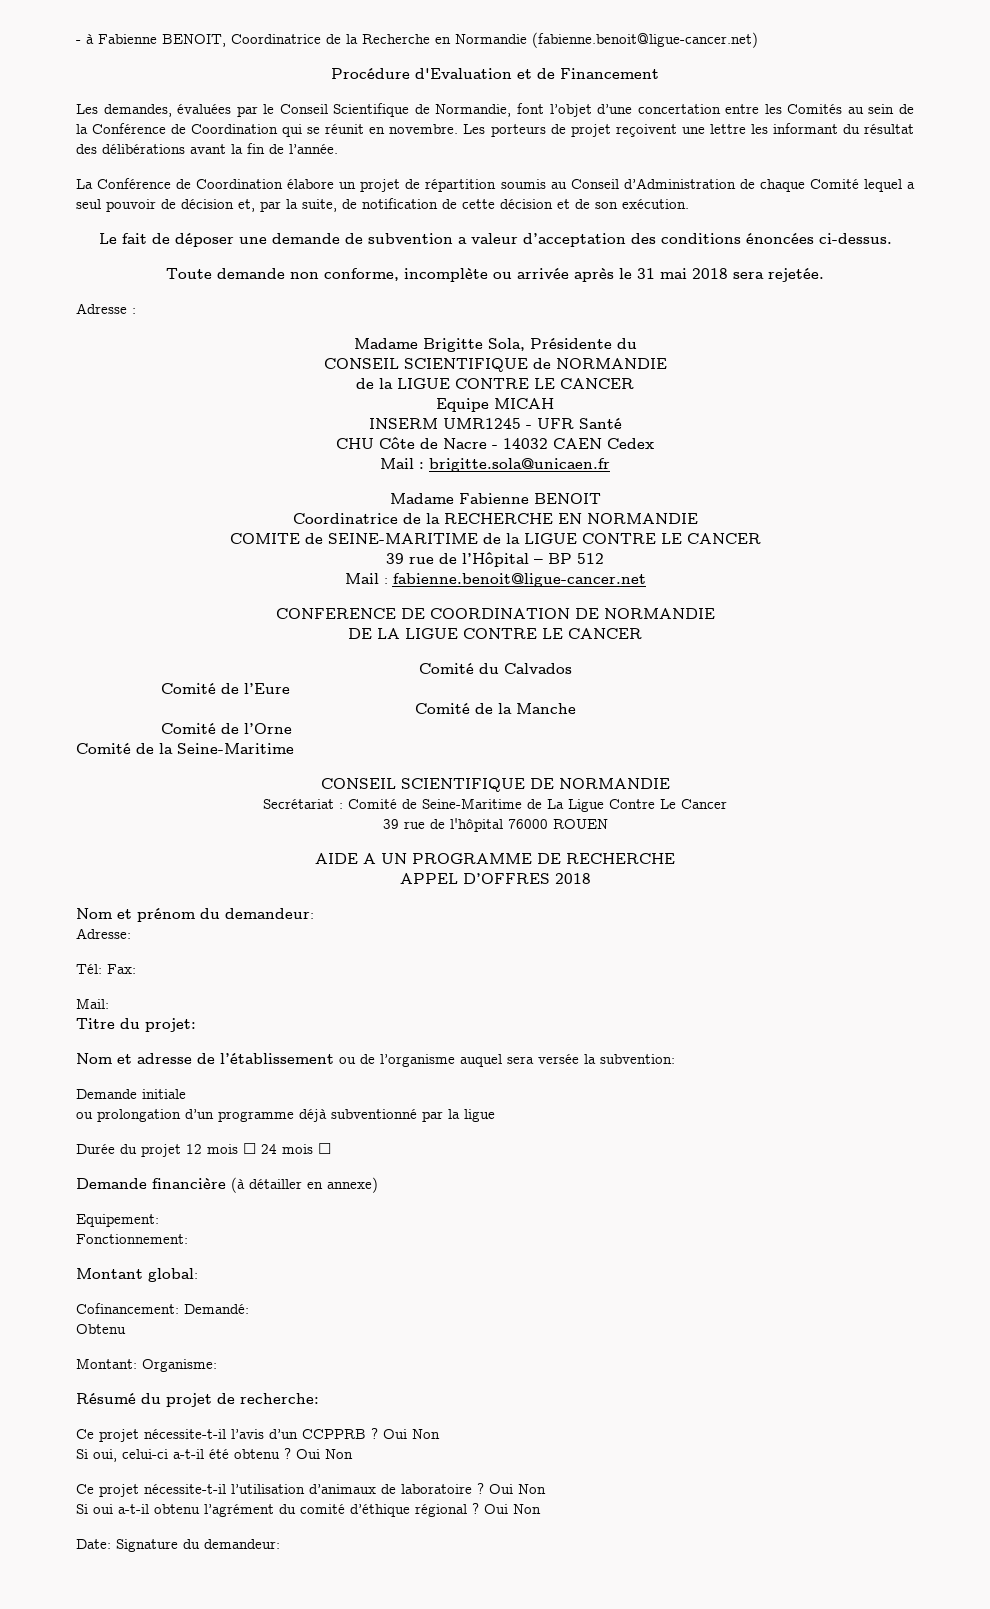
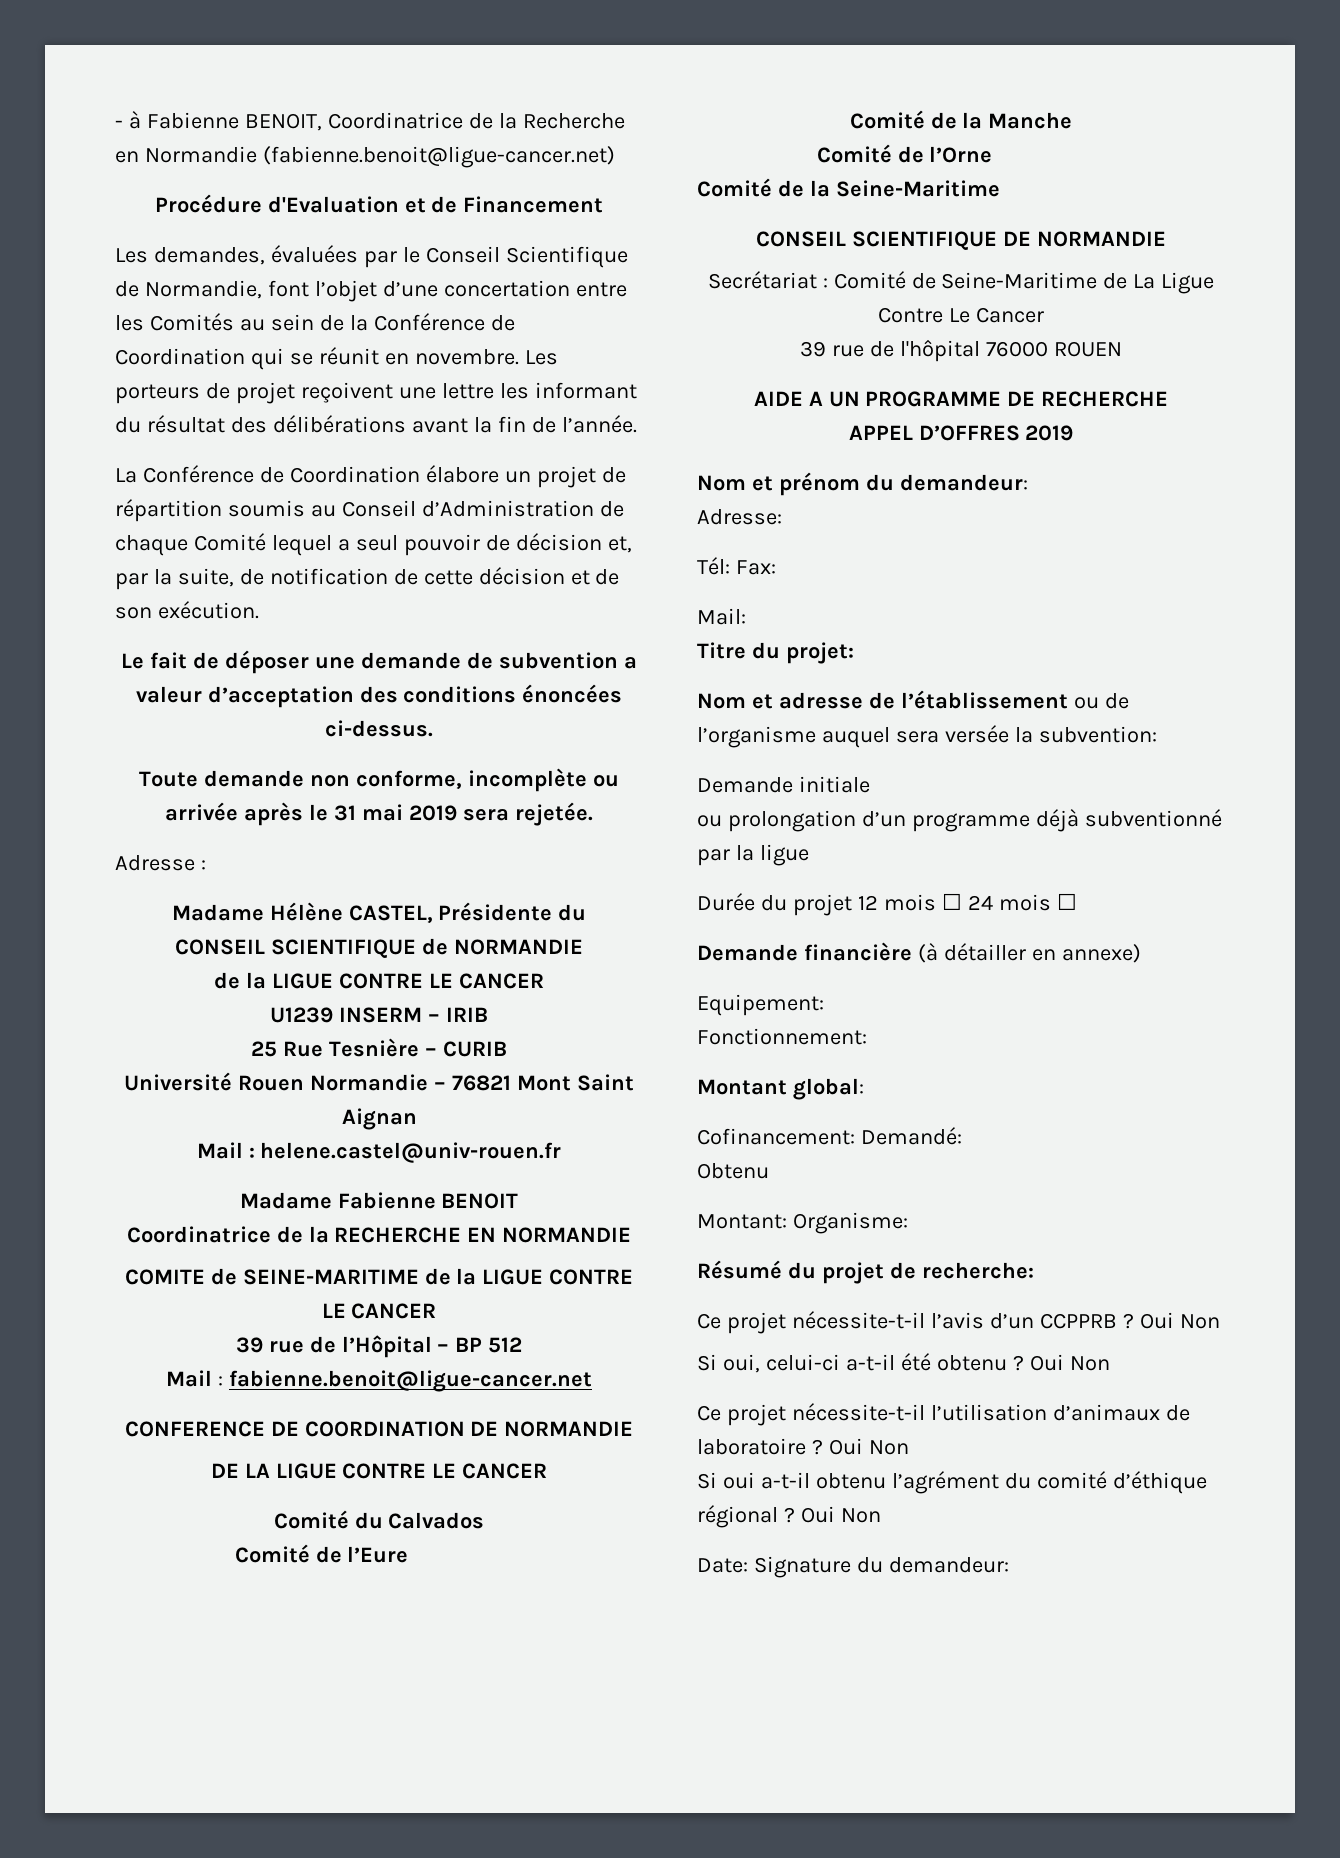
- Toute demande non conforme, incomplète ou arrivée après le 31 mai 2018 sera rejetée.
+ Toute demande non conforme, incomplète ou arrivée après le 31 mai 2019 sera rejetée.
- Madame Brigitte Sola, Présidente du
+ Madame Hélène CASTEL, Présidente du
- Equipe MICAH
- INSERM UMR1245 - UFR Santé
- CHU Côte de Nacre - 14032 CAEN Cedex
- Mail : brigitte.sola@unicaen.fr
+ U1239 INSERM – IRIB
+ 25 Rue Tesnière – CURIB
+ Université Rouen Normandie – 76821 Mont Saint Aignan
+ Mail : helene.castel@univ-rouen.fr
- APPEL D’OFFRES 2018
+ APPEL D’OFFRES 2019

